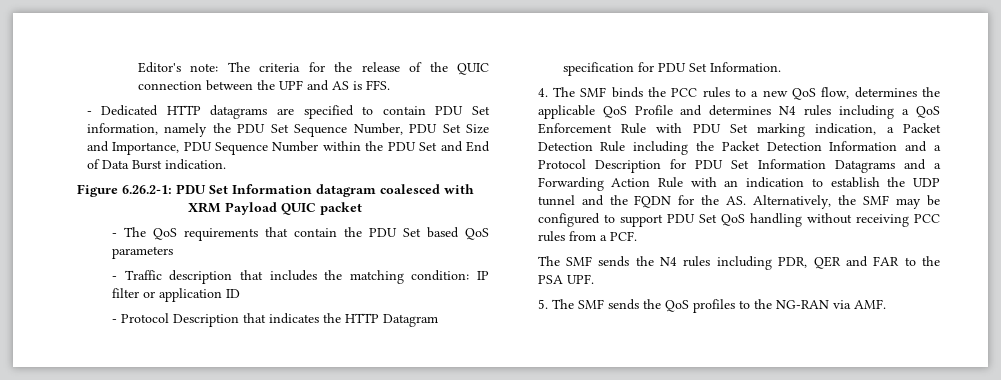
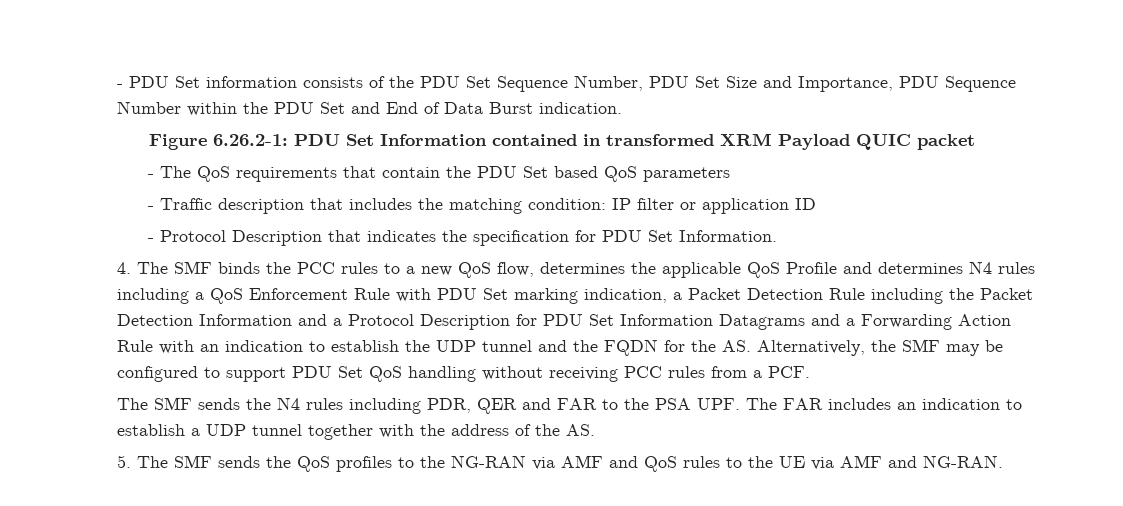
- Editor's note: The criteria for the release of the QUIC connection between the UPF and AS is FFS.
- - Dedicated HTTP datagrams are specified to contain PDU Set information, namely the PDU Set Sequence Number, PDU Set Size and Importance, PDU Sequence Number within the PDU Set and End of Data Burst indication.
+ - PDU Set information consists of the PDU Set Sequence Number, PDU Set Size and Importance, PDU Sequence Number within the PDU Set and End of Data Burst indication.
- Figure 6.26.2-1: PDU Set Information datagram coalesced with XRM Payload QUIC packet
+ Figure 6.26.2-1: PDU Set Information contained in transformed XRM Payload QUIC packet
- - Protocol Description that indicates the HTTP Datagram specification for PDU Set Information.
+ - Protocol Description that indicates the specification for PDU Set Information.
- The SMF sends the N4 rules including PDR, QER and FAR to the PSA UPF.
+ The SMF sends the N4 rules including PDR, QER and FAR to the PSA UPF. The FAR includes an indication to establish a UDP tunnel together with the address of the AS.
- 5. The SMF sends the QoS profiles to the NG-RAN via AMF.
+ 5. The SMF sends the QoS profiles to the NG-RAN via AMF and QoS rules to the UE via AMF and NG-RAN.

